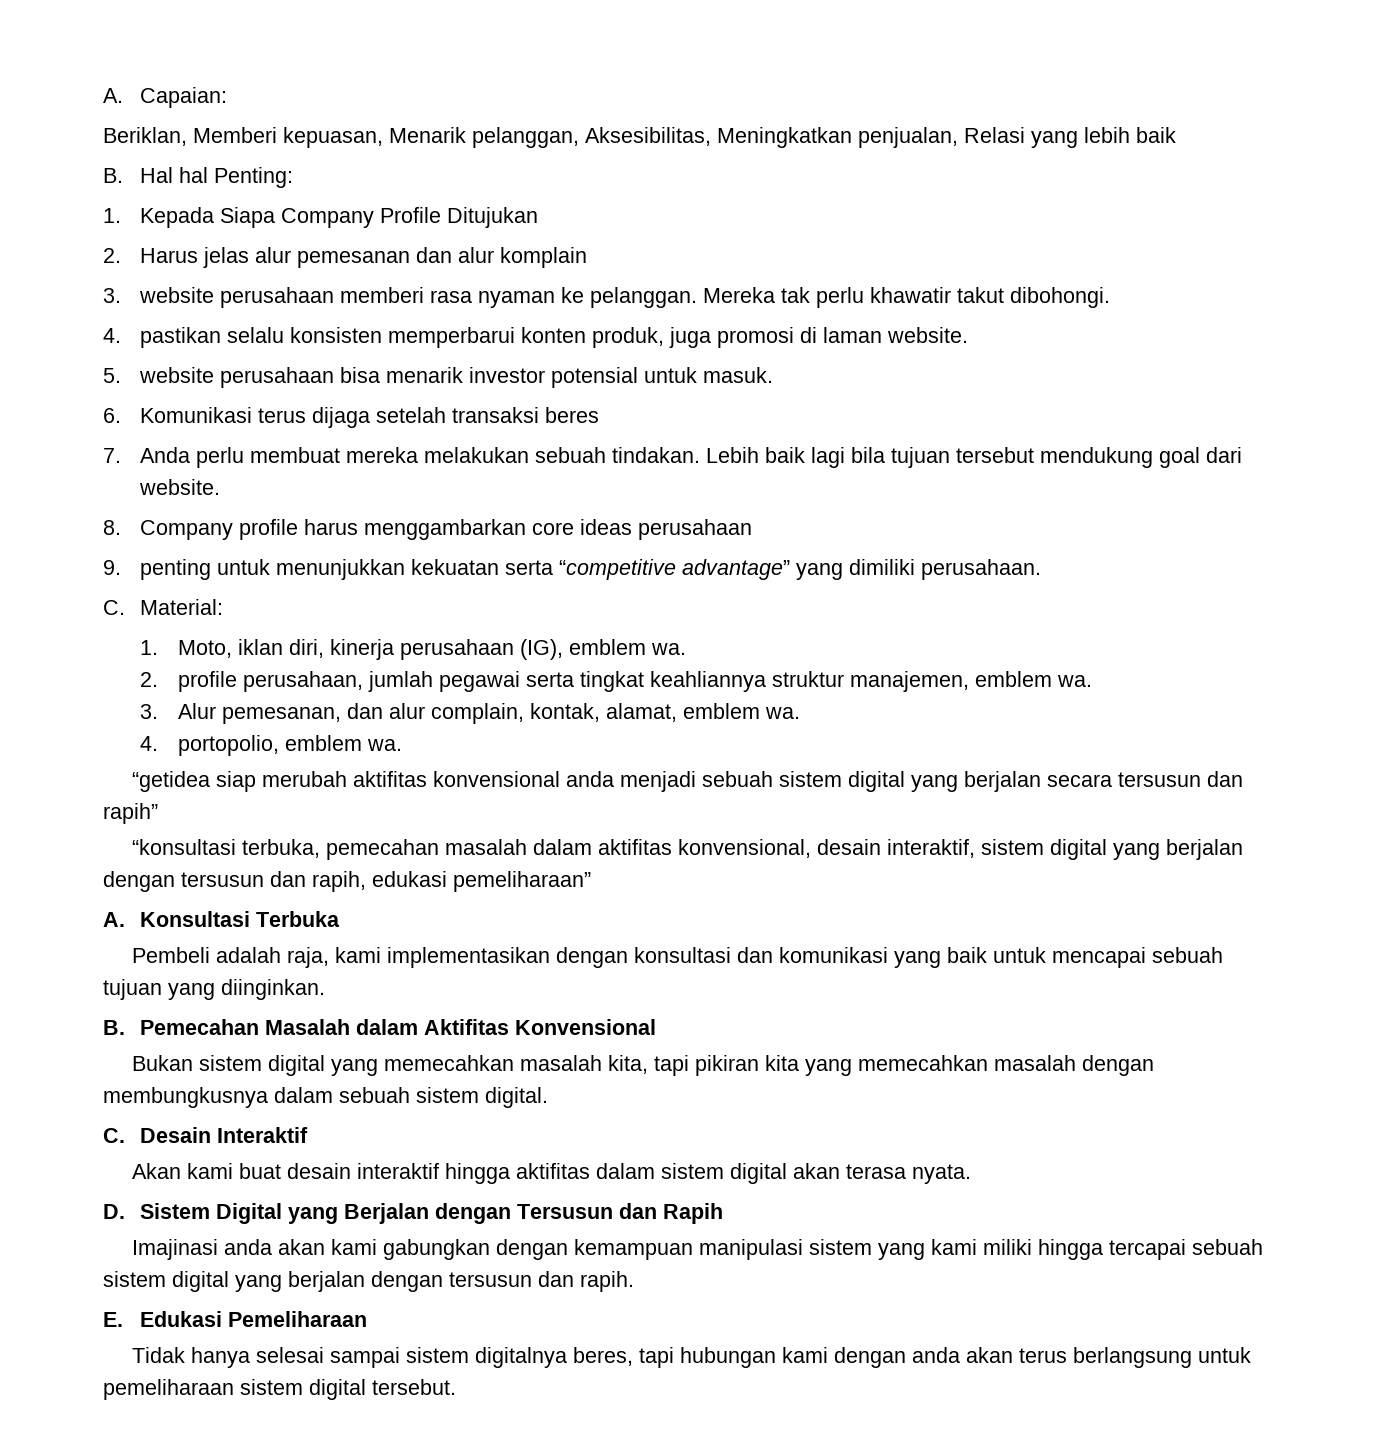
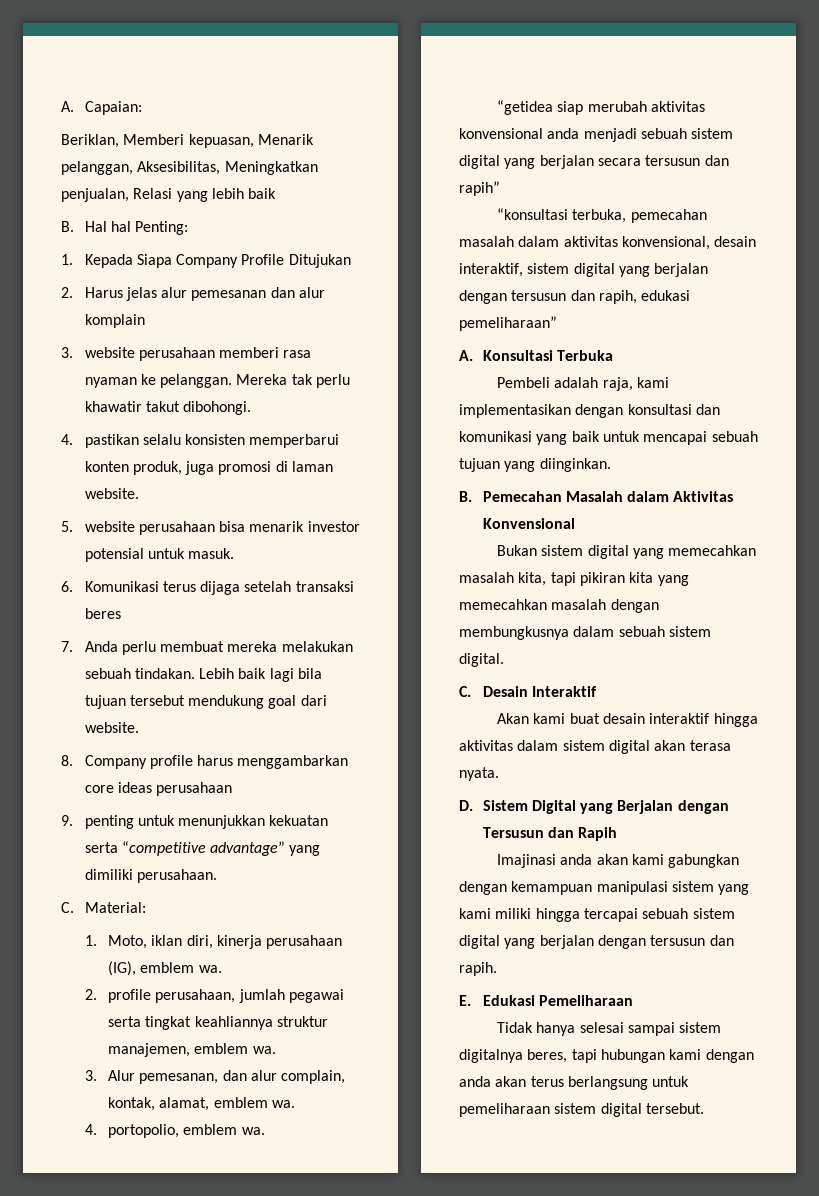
- “getidea siap merubah aktifitas konvensional anda menjadi sebuah sistem digital yang berjalan secara tersusun dan rapih”
+ “getidea siap merubah aktivitas konvensional anda menjadi sebuah sistem digital yang berjalan secara tersusun dan rapih”
- “konsultasi terbuka, pemecahan masalah dalam aktifitas konvensional, desain interaktif, sistem digital yang berjalan dengan tersusun dan rapih, edukasi pemeliharaan”
+ “konsultasi terbuka, pemecahan masalah dalam aktivitas konvensional, desain interaktif, sistem digital yang berjalan dengan tersusun dan rapih, edukasi pemeliharaan”
- B. Pemecahan Masalah dalam Aktifitas Konvensional
+ B. Pemecahan Masalah dalam Aktivitas Konvensional
- Akan kami buat desain interaktif hingga aktifitas dalam sistem digital akan terasa nyata.
+ Akan kami buat desain interaktif hingga aktivitas dalam sistem digital akan terasa nyata.

